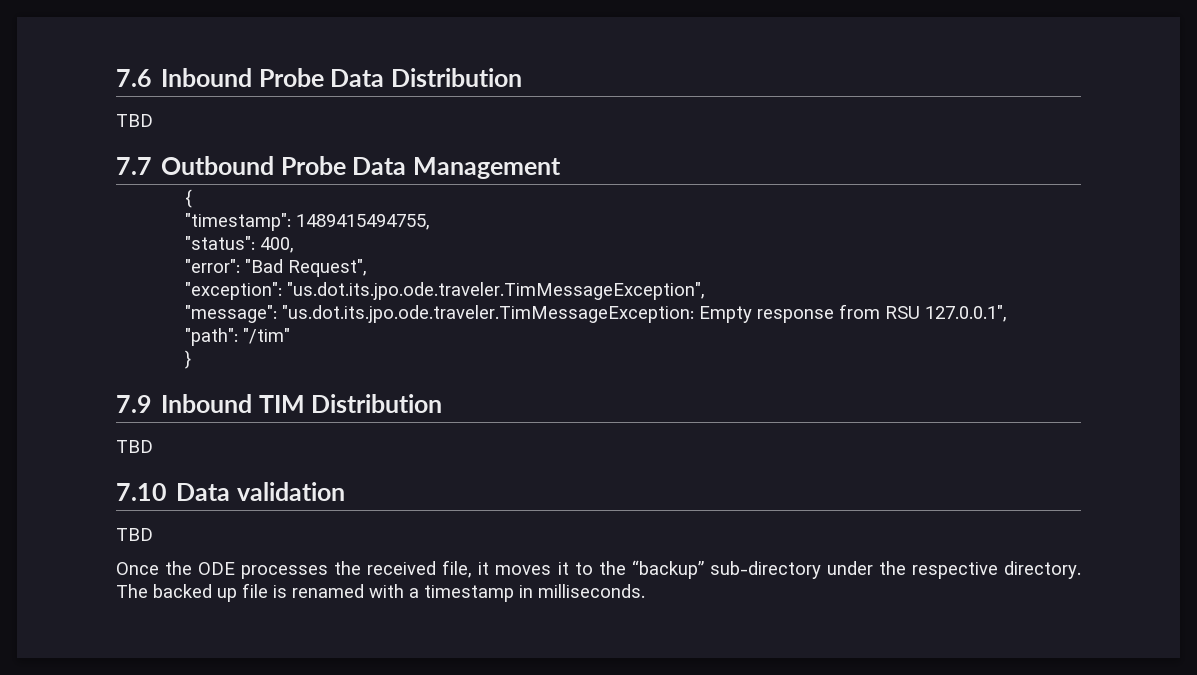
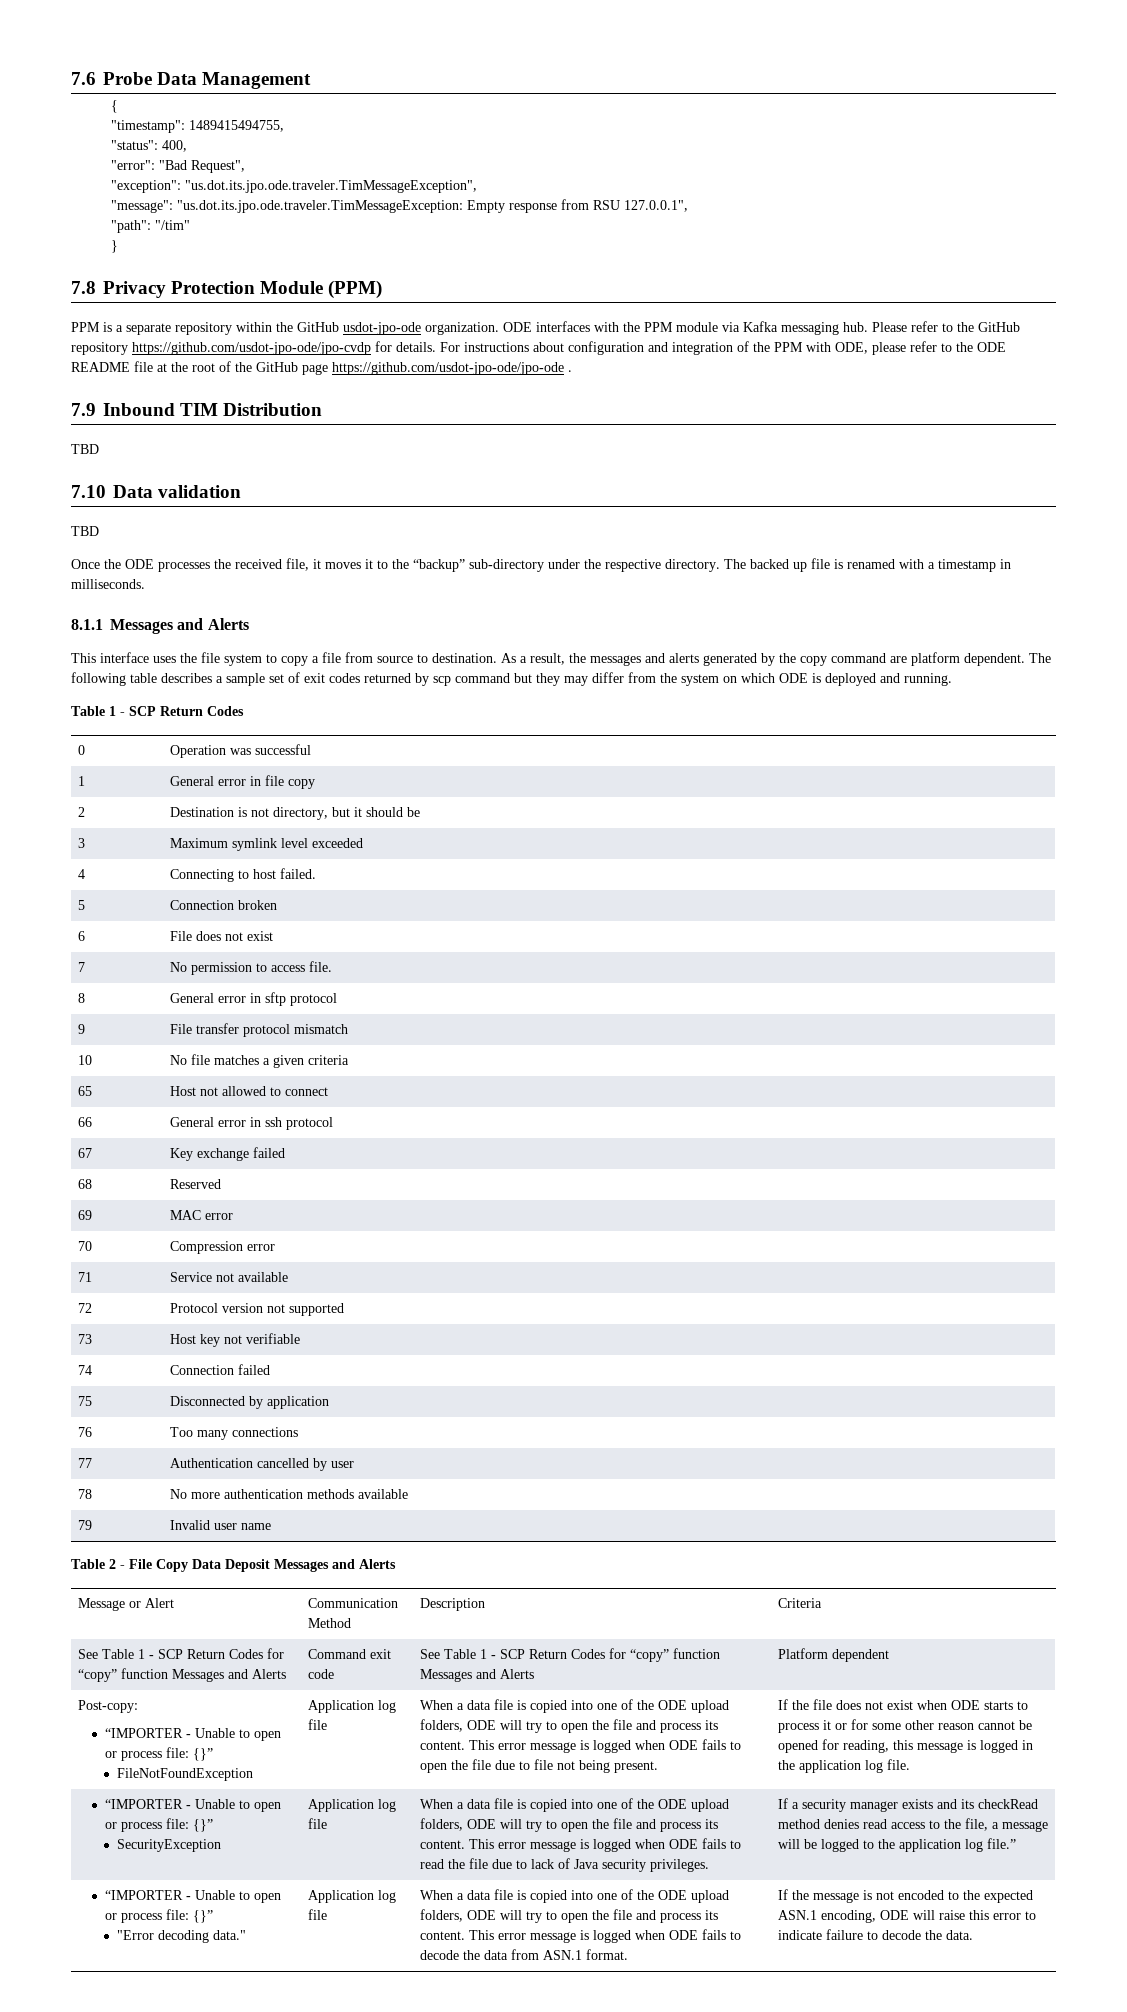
- 7.6 Inbound Probe Data Distribution
- TBD
- 7.7 Outbound Probe Data Management
+ 7.6 Probe Data Management
+ 7.8 Privacy Protection Module (PPM)
+ PPM is a separate repository within the GitHub usdot-jpo-ode organization. ODE interfaces with the PPM module via Kafka messaging hub. Please refer to the GitHub repository https://github.com/usdot-jpo-ode/jpo-cvdp for details. For instructions about configuration and integration of the PPM with ODE, please refer to the ODE README file at the root of the GitHub page https://github.com/usdot-jpo-ode/jpo-ode .
+ 8.1.1 Messages and Alerts
+ This interface uses the file system to copy a file from source to destination. As a result, the messages and alerts generated by the copy command are platform dependent. The following table describes a sample set of exit codes returned by scp command but they may differ from the system on which ODE is deployed and running.
+ Table 1 - SCP Return Codes
+ 0 | Operation was successful
+ 1 | General error in file copy
+ 2 | Destination is not directory, but it should be
+ 3 | Maximum symlink level exceeded
+ 4 | Connecting to host failed.
+ 5 | Connection broken
+ 6 | File does not exist
+ 7 | No permission to access file.
+ 8 | General error in sftp protocol
+ 9 | File transfer protocol mismatch
+ 10 | No file matches a given criteria
+ 65 | Host not allowed to connect
+ 66 | General error in ssh protocol
+ 67 | Key exchange failed
+ 68 | Reserved
+ 69 | MAC error
+ 70 | Compression error
+ 71 | Service not available
+ 72 | Protocol version not supported
+ 73 | Host key not verifiable
+ 74 | Connection failed
+ 75 | Disconnected by application
+ 76 | Too many connections
+ 77 | Authentication cancelled by user
+ 78 | No more authentication methods available
+ 79 | Invalid user name
+ Table 2 - File Copy Data Deposit Messages and Alerts
+ Message or Alert | Communication Method | Description | Criteria
+ See Table 1 - SCP Return Codes for “copy” function Messages and Alerts | Command exit code | See Table 1 - SCP Return Codes for “copy” function Messages and Alerts | Platform dependent
+ Post-copy:
+ “IMPORTER - Unable to open or process file: {}”
+ FileNotFoundException | Application log file | When a data file is copied into one of the ODE upload folders, ODE will try to open the file and process its content. This error message is logged when ODE fails to open the file due to file not being present. | If the file does not exist when ODE starts to process it or for some other reason cannot be opened for reading, this message is logged in the application log file.
+ “IMPORTER - Unable to open or process file: {}”
+ SecurityException | Application log file | When a data file is copied into one of the ODE upload folders, ODE will try to open the file and process its content. This error message is logged when ODE fails to read the file due to lack of Java security privileges. | If a security manager exists and its checkRead method denies read access to the file, a message will be logged to the application log file.”
+ “IMPORTER - Unable to open or process file: {}”
+ "Error decoding data." | Application log file | When a data file is copied into one of the ODE upload folders, ODE will try to open the file and process its content. This error message is logged when ODE fails to decode the data from ASN.1 format. | If the message is not encoded to the expected ASN.1 encoding, ODE will raise this error to indicate failure to decode the data.

